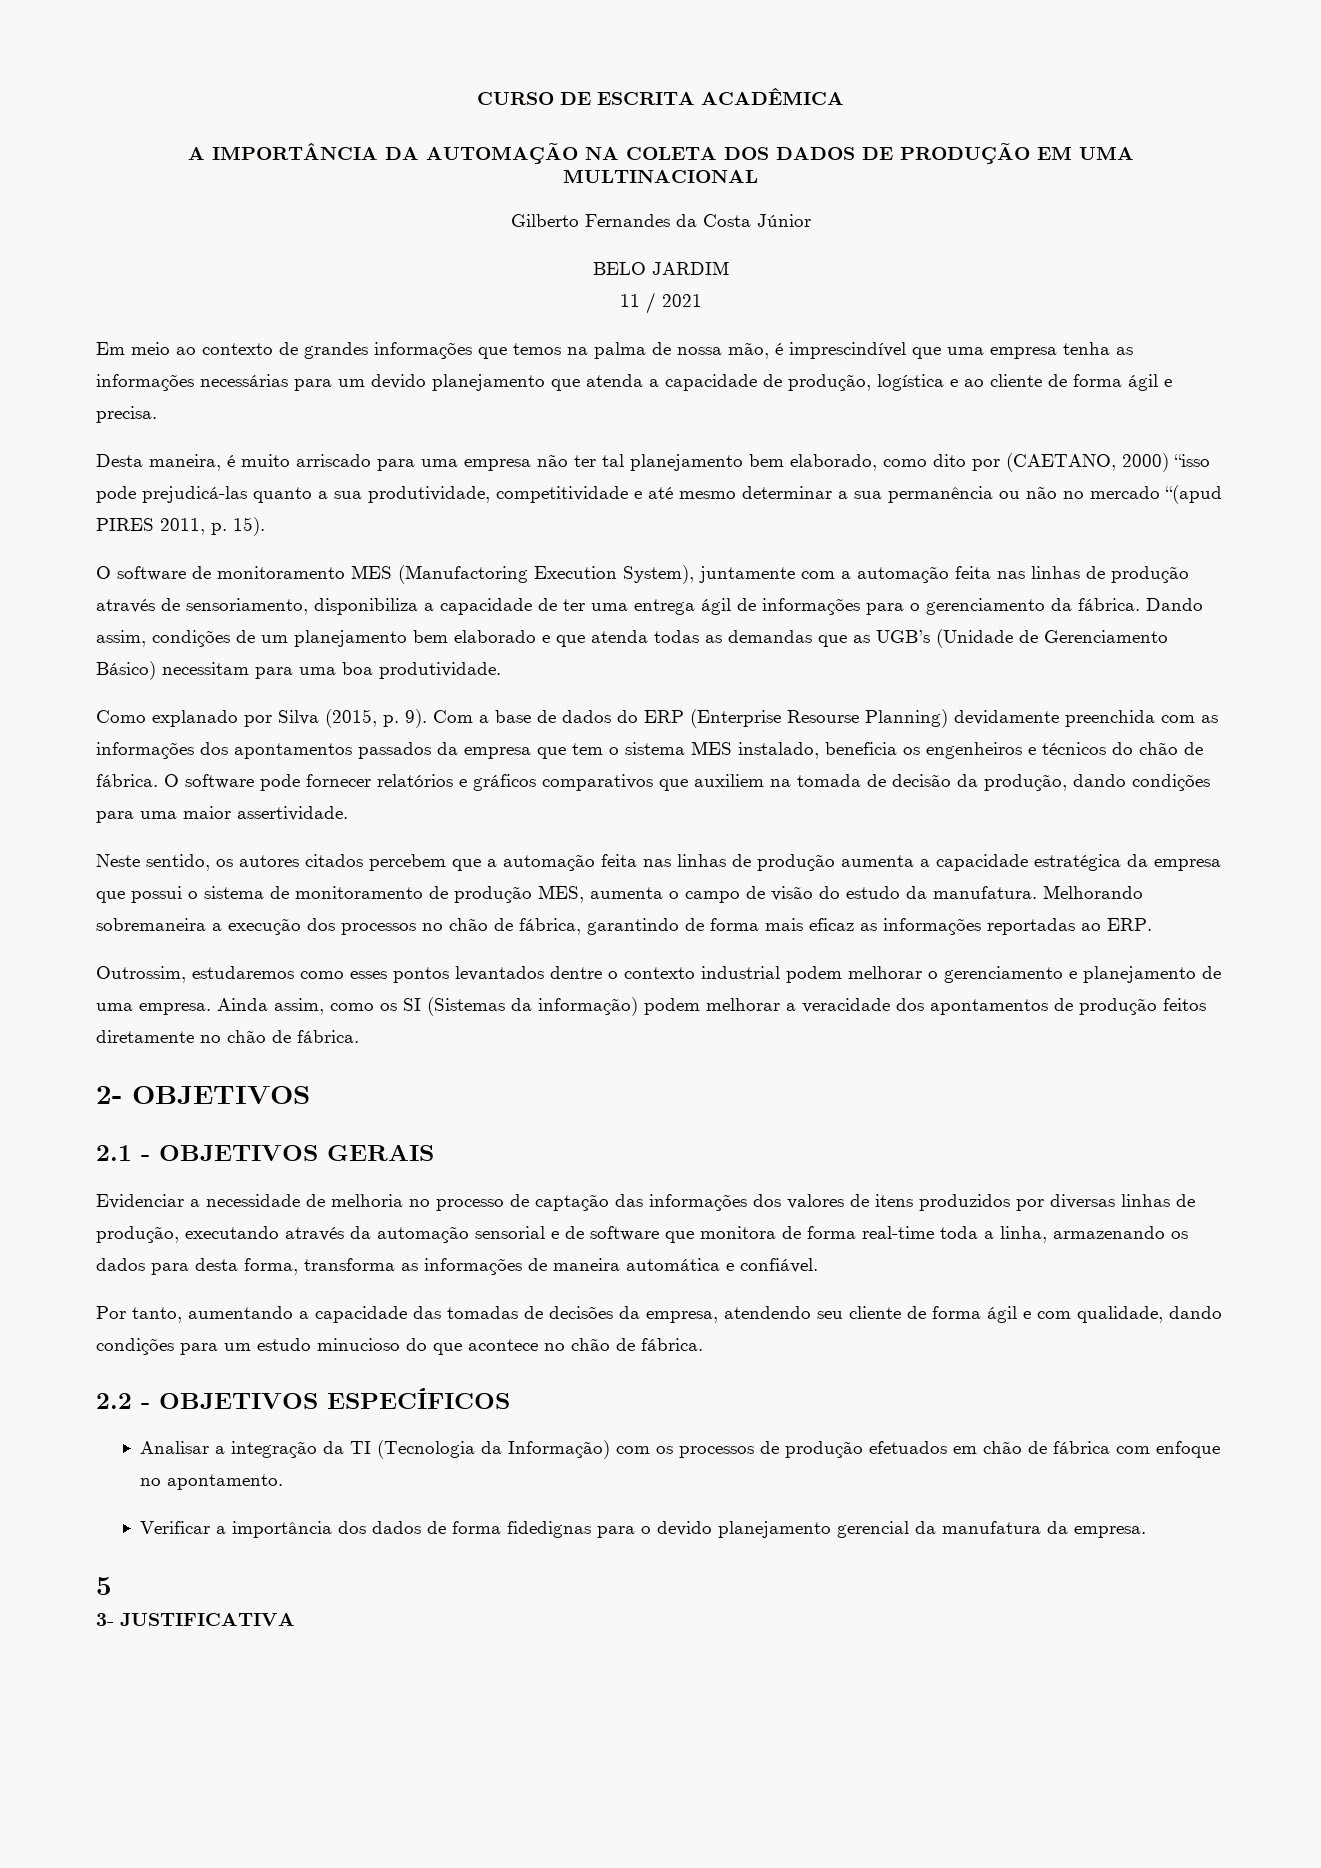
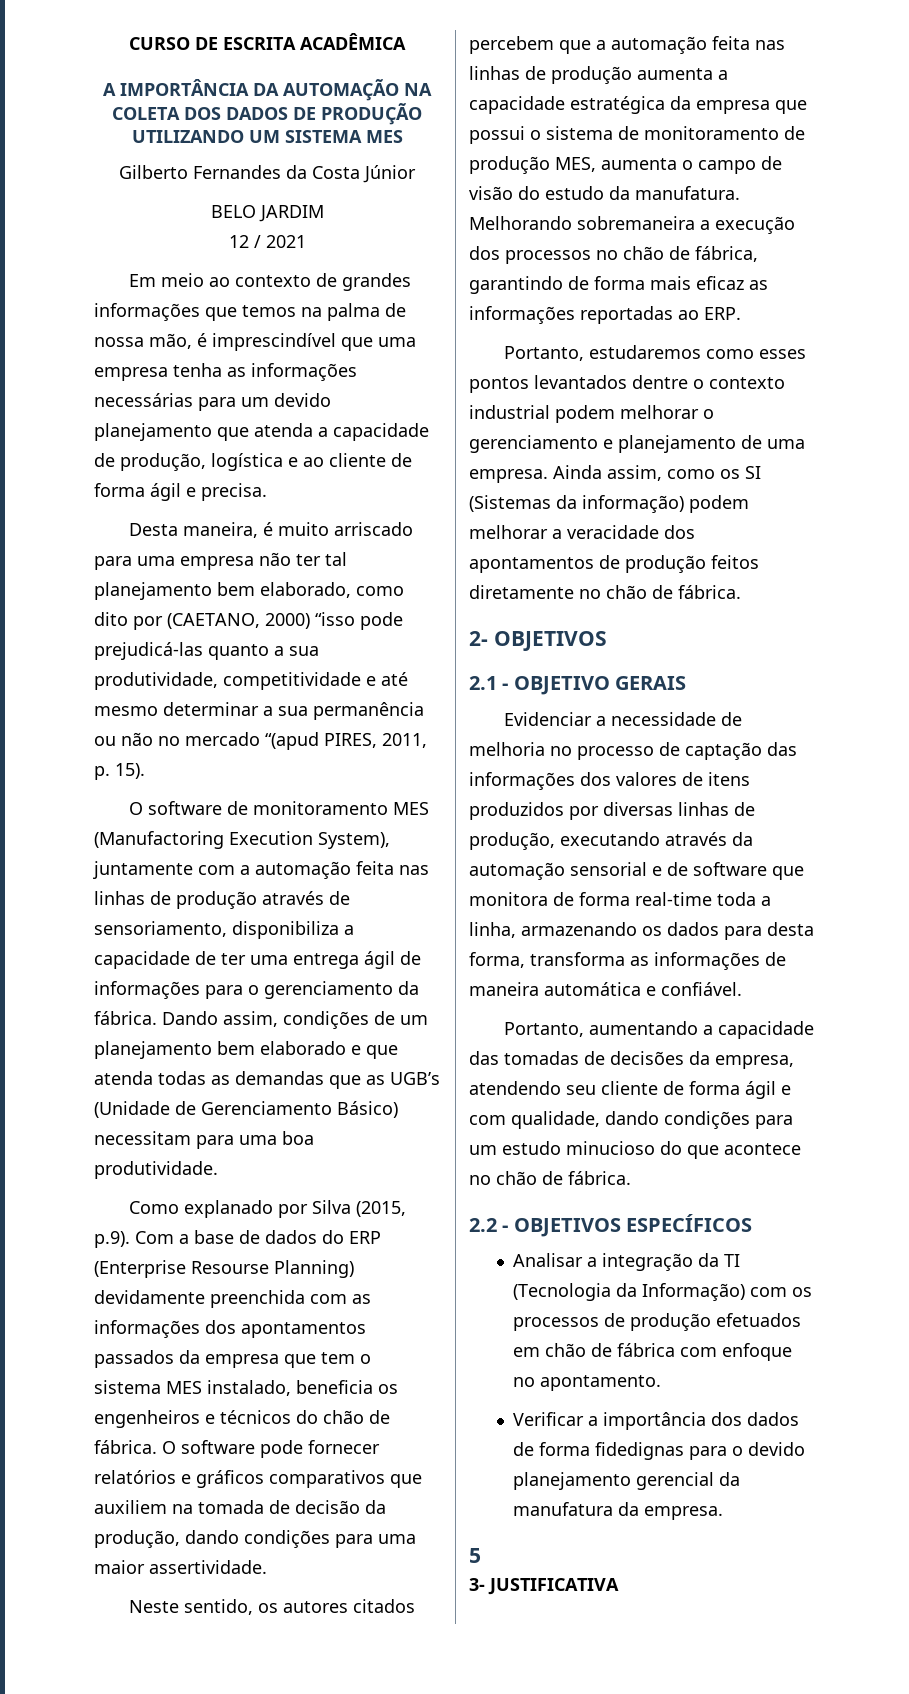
- A IMPORTÂNCIA DA AUTOMAÇÃO NA COLETA DOS DADOS DE PRODUÇÃO EM UMA MULTINACIONAL
+ A IMPORTÂNCIA DA AUTOMAÇÃO NA COLETA DOS DADOS DE PRODUÇÃO UTILIZANDO UM SISTEMA MES
- 11 / 2021
+ 12 / 2021
- Desta maneira, é muito arriscado para uma empresa não ter tal planejamento bem elaborado, como dito por (CAETANO, 2000) “isso pode prejudicá-las quanto a sua produtividade, competitividade e até mesmo determinar a sua permanência ou não no mercado “(apud PIRES 2011, p. 15).
+ Desta maneira, é muito arriscado para uma empresa não ter tal planejamento bem elaborado, como dito por (CAETANO, 2000) “isso pode prejudicá-las quanto a sua produtividade, competitividade e até mesmo determinar a sua permanência ou não no mercado “(apud PIRES, 2011, p. 15).
- Como explanado por Silva (2015, p. 9). Com a base de dados do ERP (Enterprise Resourse Planning) devidamente preenchida com as informações dos apontamentos passados da empresa que tem o sistema MES instalado, beneficia os engenheiros e técnicos do chão de fábrica.
+ Como explanado por Silva (2015, p.9). Com a base de dados do ERP (Enterprise Resourse Planning) devidamente preenchida com as informações dos apontamentos passados da empresa que tem o sistema MES instalado, beneficia os engenheiros e técnicos do chão de fábrica.
- Outrossim, estudaremos como esses pontos levantados dentre o contexto industrial podem melhorar o gerenciamento e planejamento de uma empresa.
+ Portanto, estudaremos como esses pontos levantados dentre o contexto industrial podem melhorar o gerenciamento e planejamento de uma empresa.
- 2.1 - OBJETIVOS GERAIS
+ 2.1 - OBJETIVO GERAIS
- Por tanto, aumentando a capacidade das tomadas de decisões da empresa, atendendo seu cliente de forma ágil e com qualidade, dando condições para um estudo minucioso do que acontece no chão de fábrica.
+ Portanto, aumentando a capacidade das tomadas de decisões da empresa, atendendo seu cliente de forma ágil e com qualidade, dando condições para um estudo minucioso do que acontece no chão de fábrica.

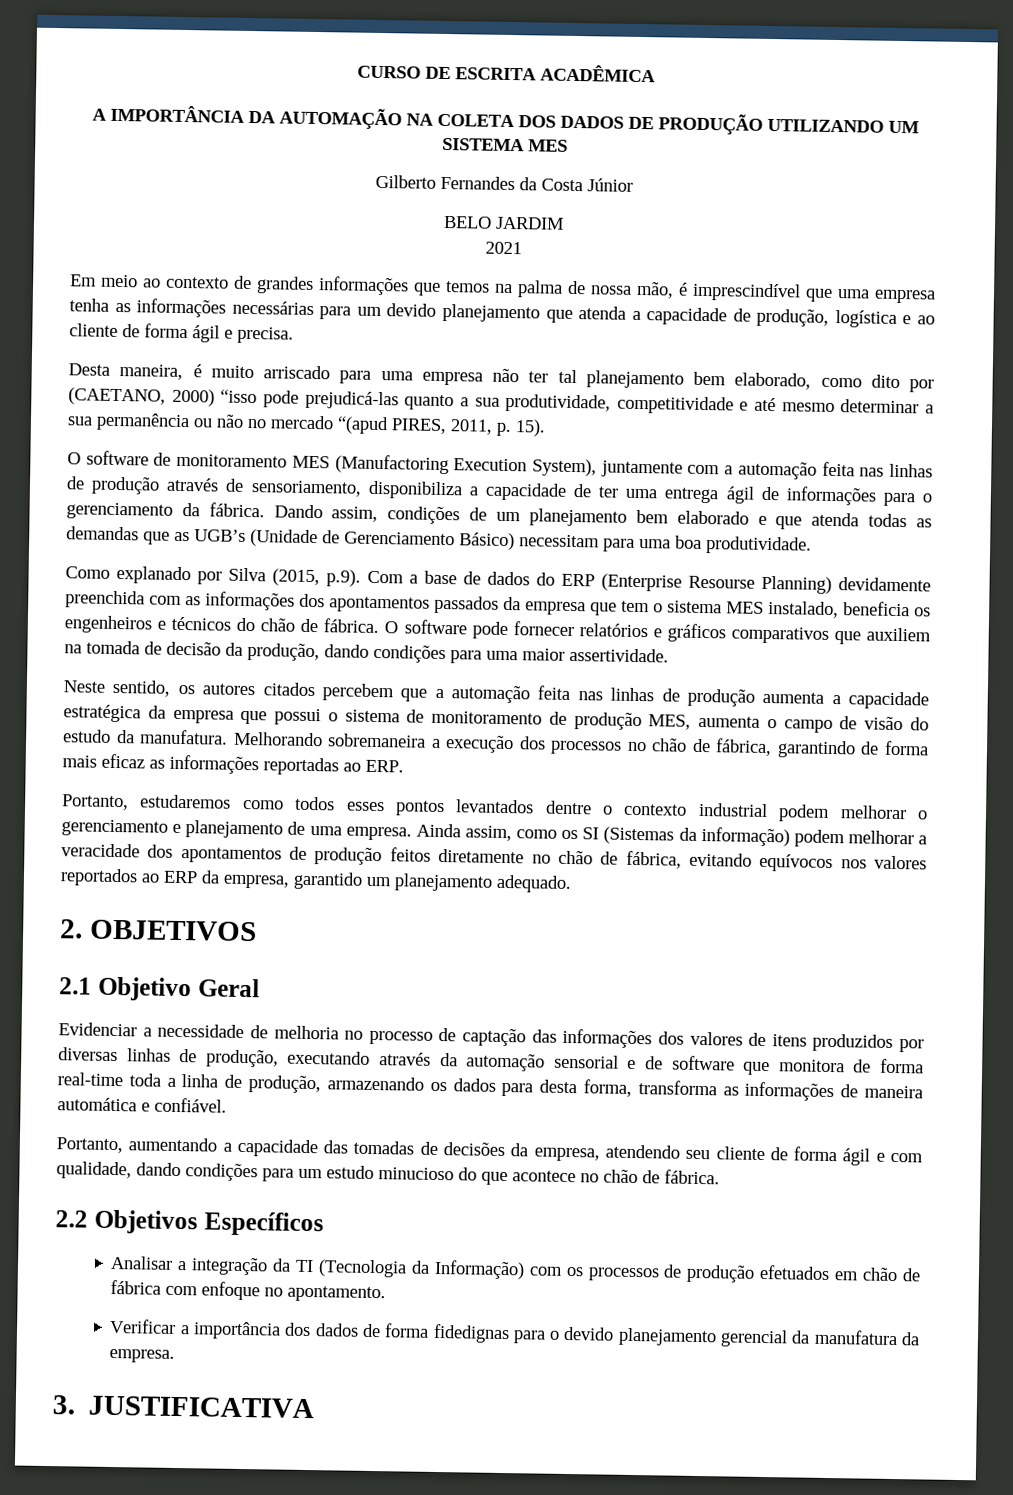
- 12 / 2021
+ 2021
- Portanto, estudaremos como esses pontos levantados dentre o contexto industrial podem melhorar o gerenciamento e planejamento de uma empresa.
+ Portanto, estudaremos como todos esses pontos levantados dentre o contexto industrial podem melhorar o gerenciamento e planejamento de uma empresa.
- Ainda assim, como os SI (Sistemas da informação) podem melhorar a veracidade dos apontamentos de produção feitos diretamente no chão de fábrica.
- 2- OBJETIVOS
+ Ainda assim, como os SI (Sistemas da informação) podem melhorar a veracidade dos apontamentos de produção feitos diretamente no chão de fábrica, evitando equívocos nos valores reportados ao ERP da empresa, garantido um planejamento adequado.
+ 2. OBJETIVOS
- 2.1 - OBJETIVO GERAIS
+ 2.1 Objetivo Geral
- Evidenciar a necessidade de melhoria no processo de captação das informações dos valores de itens produzidos por diversas linhas de produção, executando através da automação sensorial e de software que monitora de forma real-time toda a linha, armazenando os dados para desta forma, transforma as informações de maneira automática e confiável.
+ Evidenciar a necessidade de melhoria no processo de captação das informações dos valores de itens produzidos por diversas linhas de produção, executando através da automação sensorial e de software que monitora de forma real-time toda a linha de produção, armazenando os dados para desta forma, transforma as informações de maneira automática e confiável.
- 2.2 - OBJETIVOS ESPECÍFICOS
+ 2.2 Objetivos Específicos
- 5
- 3- JUSTIFICATIVA
+ 3. JUSTIFICATIVA

